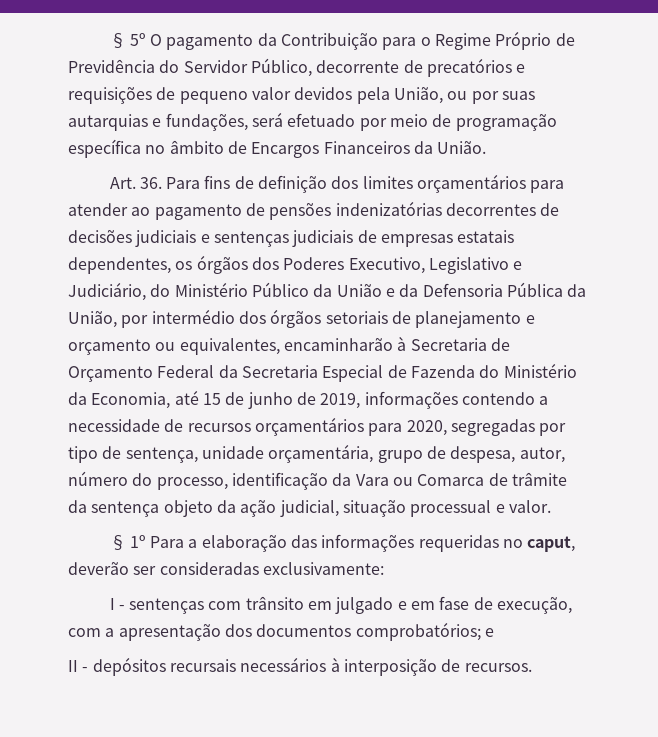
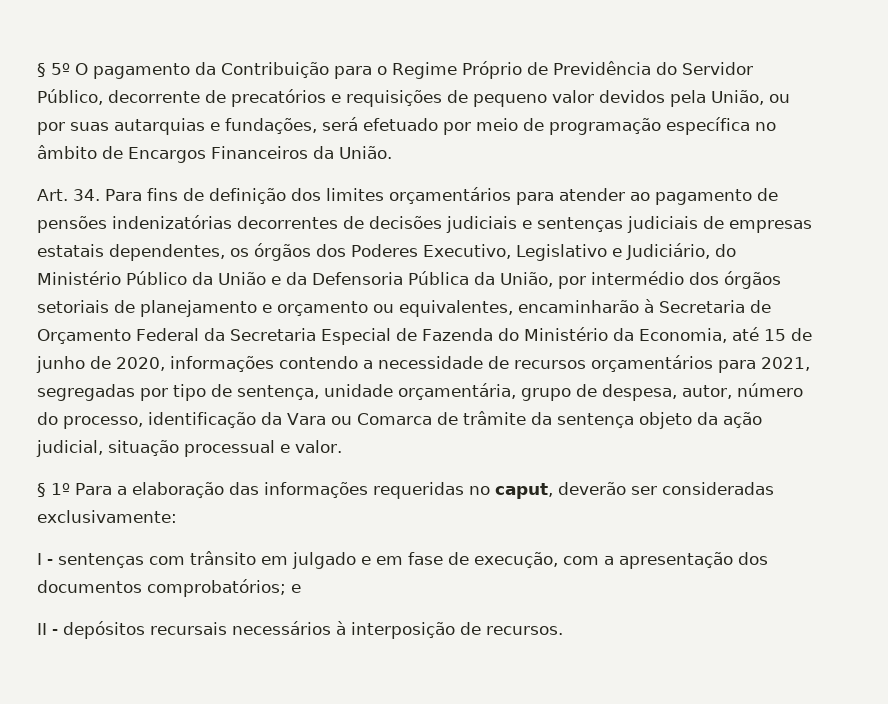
- Art. 36. Para fins de definição dos limites orçamentários para atender ao pagamento de pensões indenizatórias decorrentes de decisões judiciais e sentenças judiciais de empresas estatais dependentes, os órgãos dos Poderes Executivo, Legislativo e Judiciário, do Ministério Público da União e da Defensoria Pública da União, por intermédio dos órgãos setoriais de planejamento e orçamento ou equivalentes, encaminharão à Secretaria de Orçamento Federal da Secretaria Especial de Fazenda do Ministério da Economia, até 15 de junho de 2019, informações contendo a necessidade de recursos orçamentários para 2020, segregadas por tipo de sentença, unidade orçamentária, grupo de despesa, autor, número do processo, identificação da Vara ou Comarca de trâmite da sentença objeto da ação judicial, situação processual e valor.
+ Art. 34. Para fins de definição dos limites orçamentários para atender ao pagamento de pensões indenizatórias decorrentes de decisões judiciais e sentenças judiciais de empresas estatais dependentes, os órgãos dos Poderes Executivo, Legislativo e Judiciário, do Ministério Público da União e da Defensoria Pública da União, por intermédio dos órgãos setoriais de planejamento e orçamento ou equivalentes, encaminharão à Secretaria de Orçamento Federal da Secretaria Especial de Fazenda do Ministério da Economia, até 15 de junho de 2020, informações contendo a necessidade de recursos orçamentários para 2021, segregadas por tipo de sentença, unidade orçamentária, grupo de despesa, autor, número do processo, identificação da Vara ou Comarca de trâmite da sentença objeto da ação judicial, situação processual e valor.

